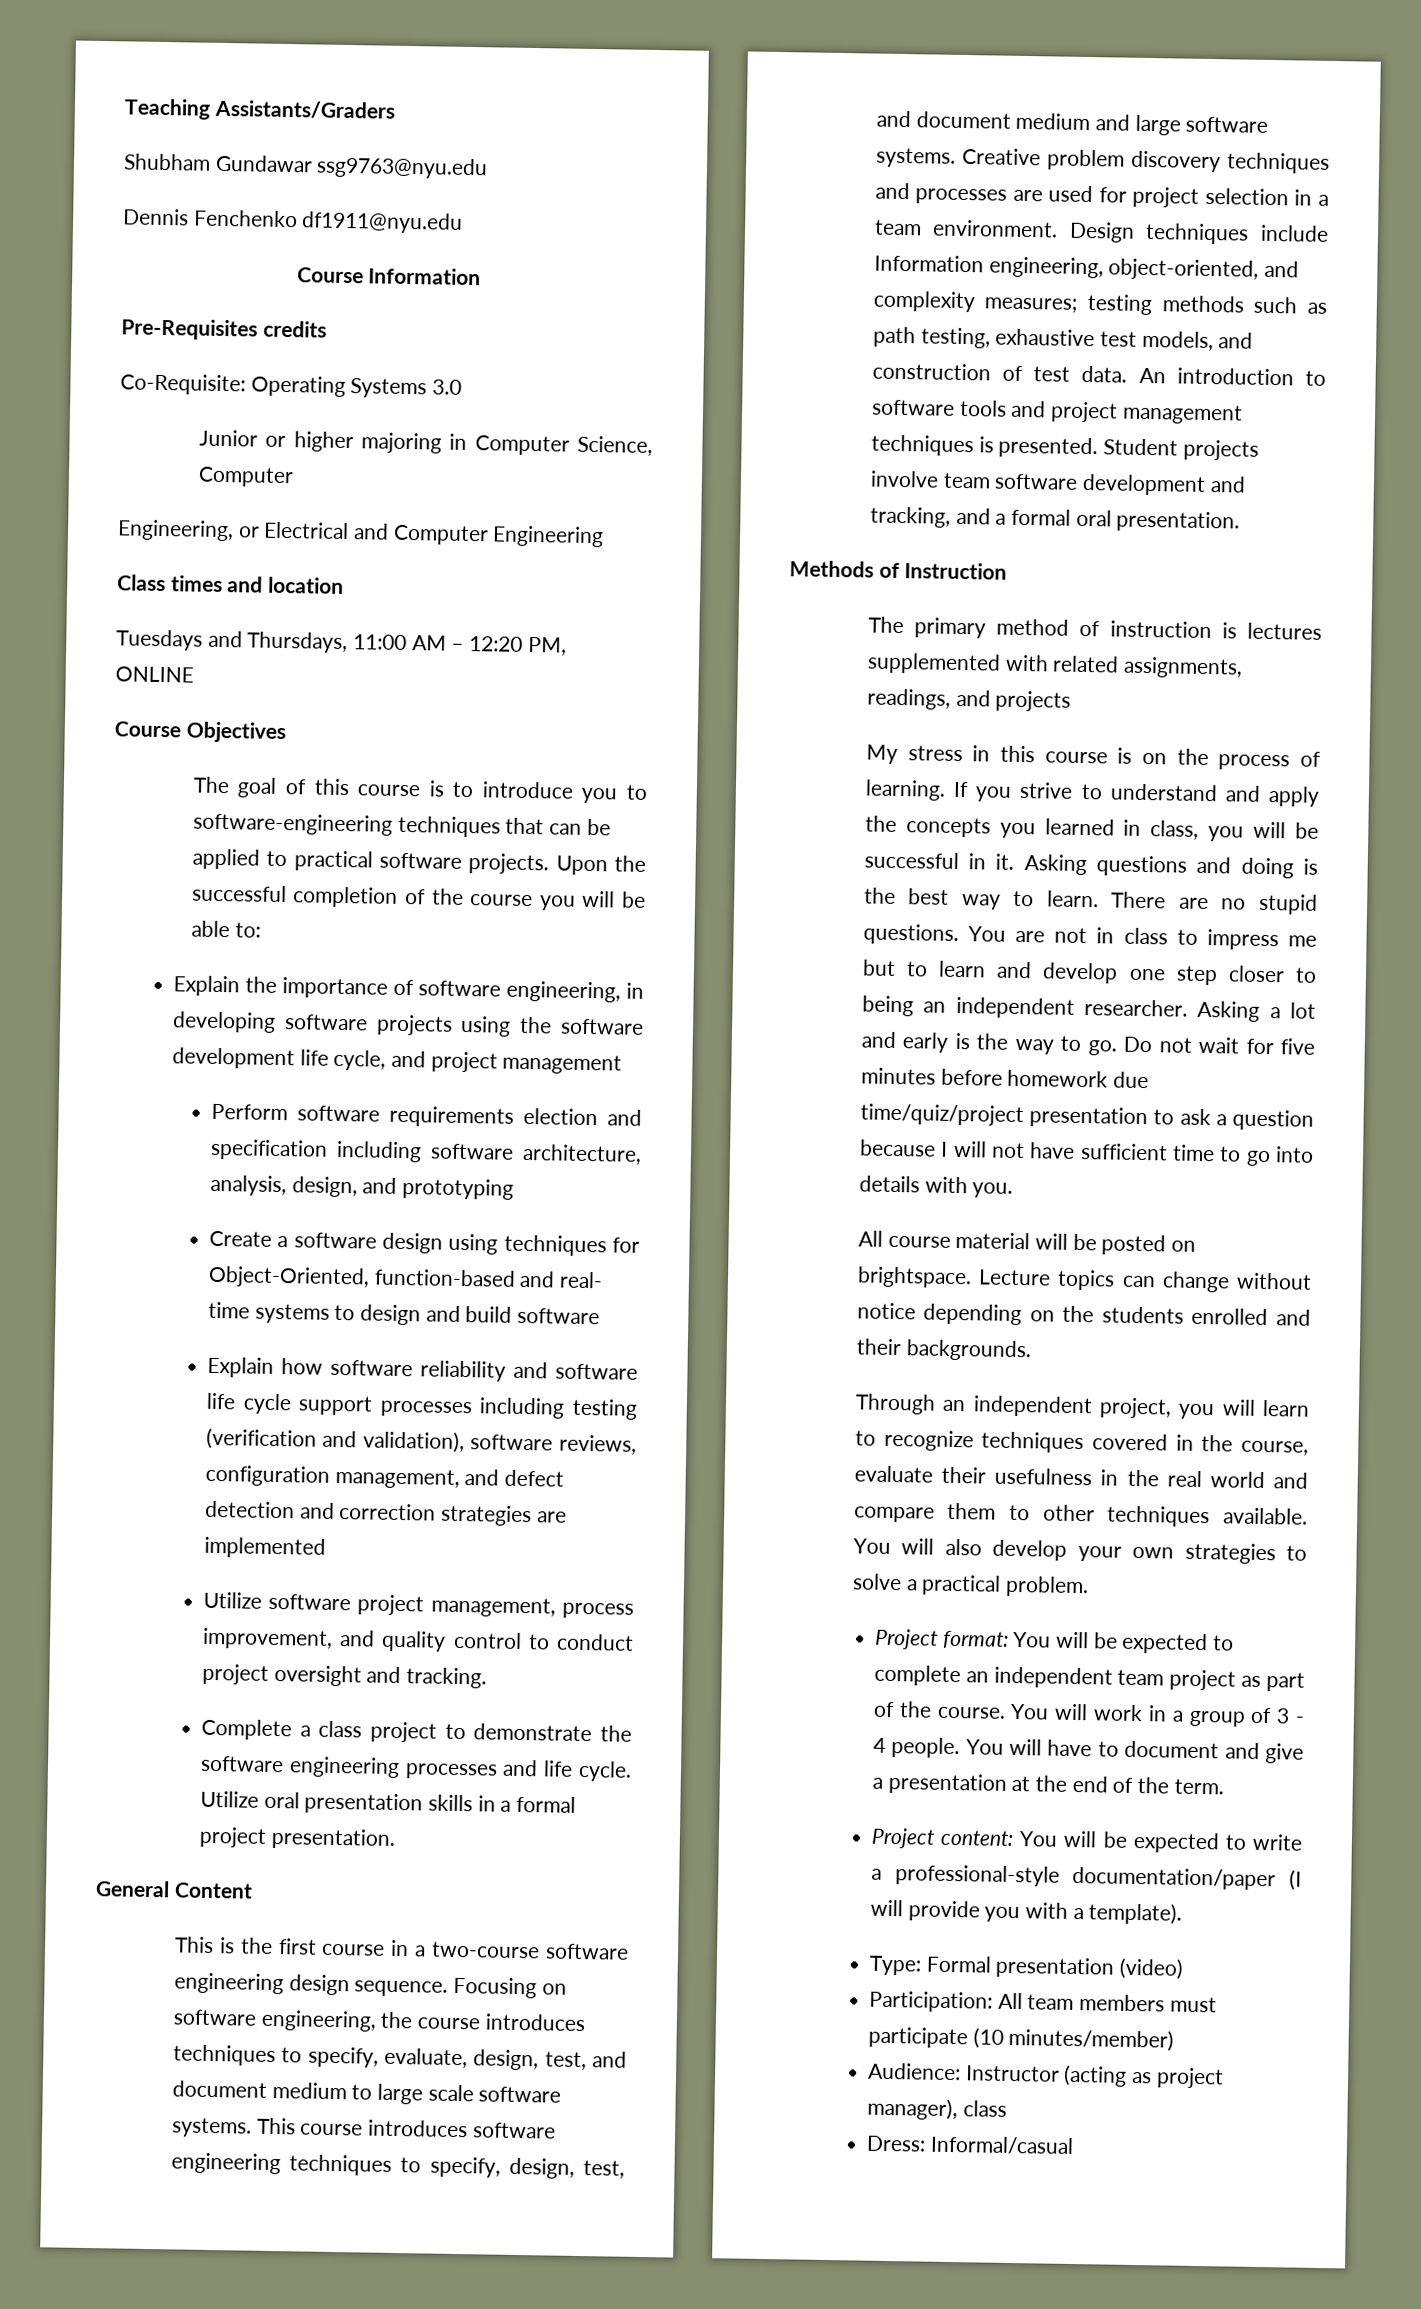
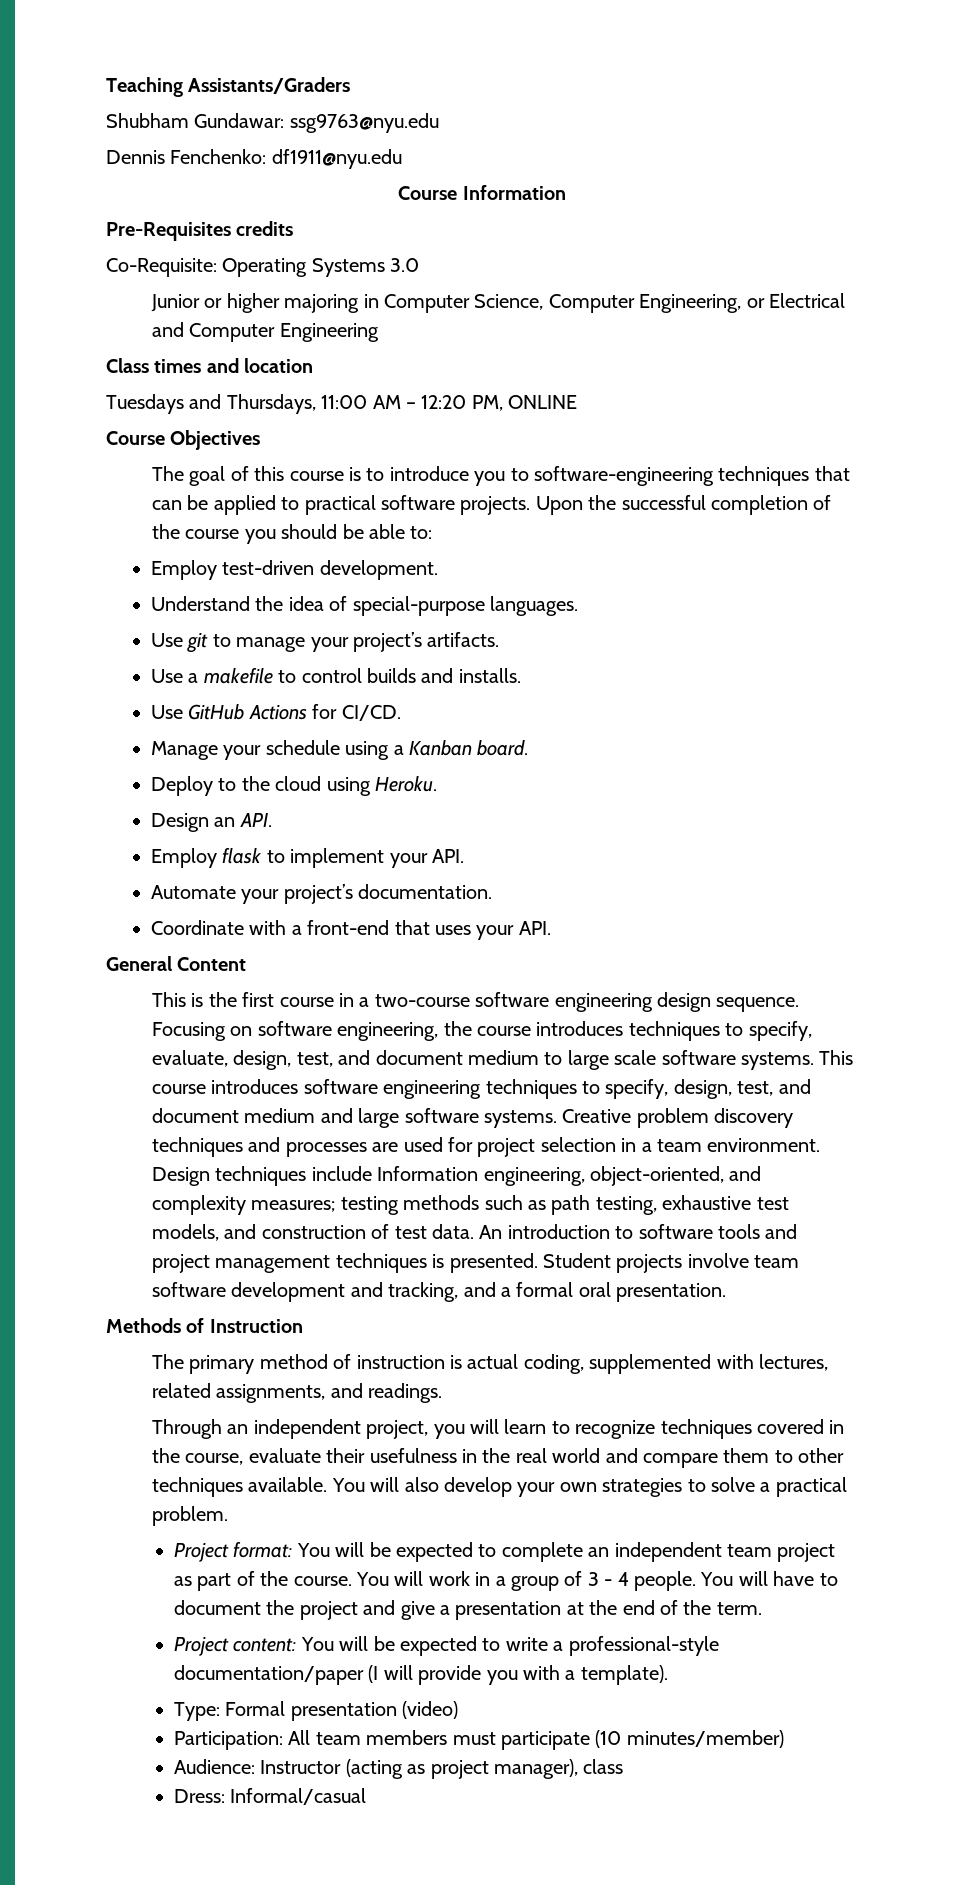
- Shubham Gundawar ssg9763@nyu.edu
+ Shubham Gundawar: ssg9763@nyu.edu
- Dennis Fenchenko df1911@nyu.edu
+ Dennis Fenchenko: df1911@nyu.edu
- Junior or higher majoring in Computer Science, Computer
- Engineering, or Electrical and Computer Engineering
+ Junior or higher majoring in Computer Science, Computer Engineering, or Electrical and Computer Engineering
- Upon the successful completion of the course you will be able to:
+ Upon the successful completion of the course you should be able to:
- Explain the importance of software engineering, in developing software projects using the software development life cycle, and project management
- Perform software requirements election and specification including software architecture, analysis, design, and prototyping
- Create a software design using techniques for Object-Oriented, function-based and real- time systems to design and build software
- Explain how software reliability and software life cycle support processes including testing (verification and validation), software reviews, configuration management, and defect detection and correction strategies are implemented
- Utilize software project management, process improvement, and quality control to conduct project oversight and tracking.
- Complete a class project to demonstrate the software engineering processes and life cycle. Utilize oral presentation skills in a formal project presentation.
+ Employ test-driven development.
+ Understand the idea of special-purpose languages.
+ Use git to manage your project’s artifacts.
+ Use a makefile to control builds and installs.
+ Use GitHub Actions for CI/CD.
+ Manage your schedule using a Kanban board.
+ Deploy to the cloud using Heroku.
+ Design an API.
+ Employ flask to implement your API.
+ Automate your project’s documentation.
+ Coordinate with a front-end that uses your API.
- The primary method of instruction is lectures supplemented with related assignments, readings, and projects
- My stress in this course is on the process of learning. If you strive to understand and apply the concepts you learned in class, you will be successful in it. Asking questions and doing is the best way to learn. There are no stupid questions. You are not in class to impress me but to learn and develop one step closer to being an independent researcher. Asking a lot and early is the way to go. Do not wait for five minutes before homework due time/quiz/project presentation to ask a question because I will not have sufficient time to go into details with you.
- All course material will be posted on brightspace. Lecture topics can change without notice depending on the students enrolled and their backgrounds.
+ The primary method of instruction is actual coding, supplemented with lectures, related assignments, and readings.
- You will have to document and give a presentation at the end of the term.
+ You will have to document the project and give a presentation at the end of the term.

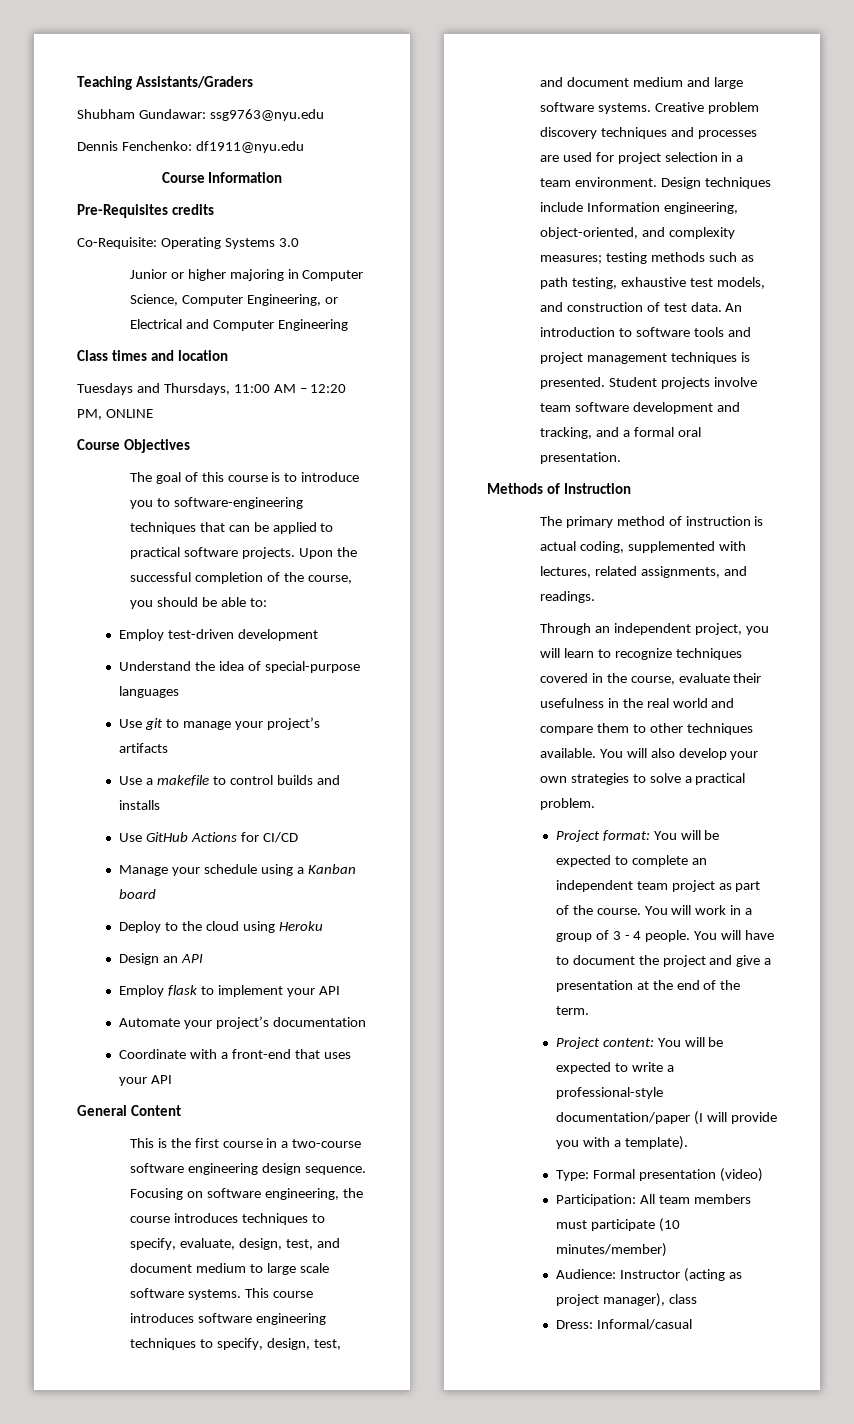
- Upon the successful completion of the course you should be able to:
+ Upon the successful completion of the course, you should be able to:
- Employ test-driven development.
+ Employ test-driven development
- Understand the idea of special-purpose languages.
+ Understand the idea of special-purpose languages
- Use git to manage your project’s artifacts.
+ Use git to manage your project’s artifacts
- Use a makefile to control builds and installs.
+ Use a makefile to control builds and installs
- Use GitHub Actions for CI/CD.
+ Use GitHub Actions for CI/CD
- Manage your schedule using a Kanban board.
+ Manage your schedule using a Kanban board
- Deploy to the cloud using Heroku.
+ Deploy to the cloud using Heroku
- Design an API.
+ Design an API
- Employ flask to implement your API.
+ Employ flask to implement your API
- Automate your project’s documentation.
+ Automate your project’s documentation
- Coordinate with a front-end that uses your API.
+ Coordinate with a front-end that uses your API

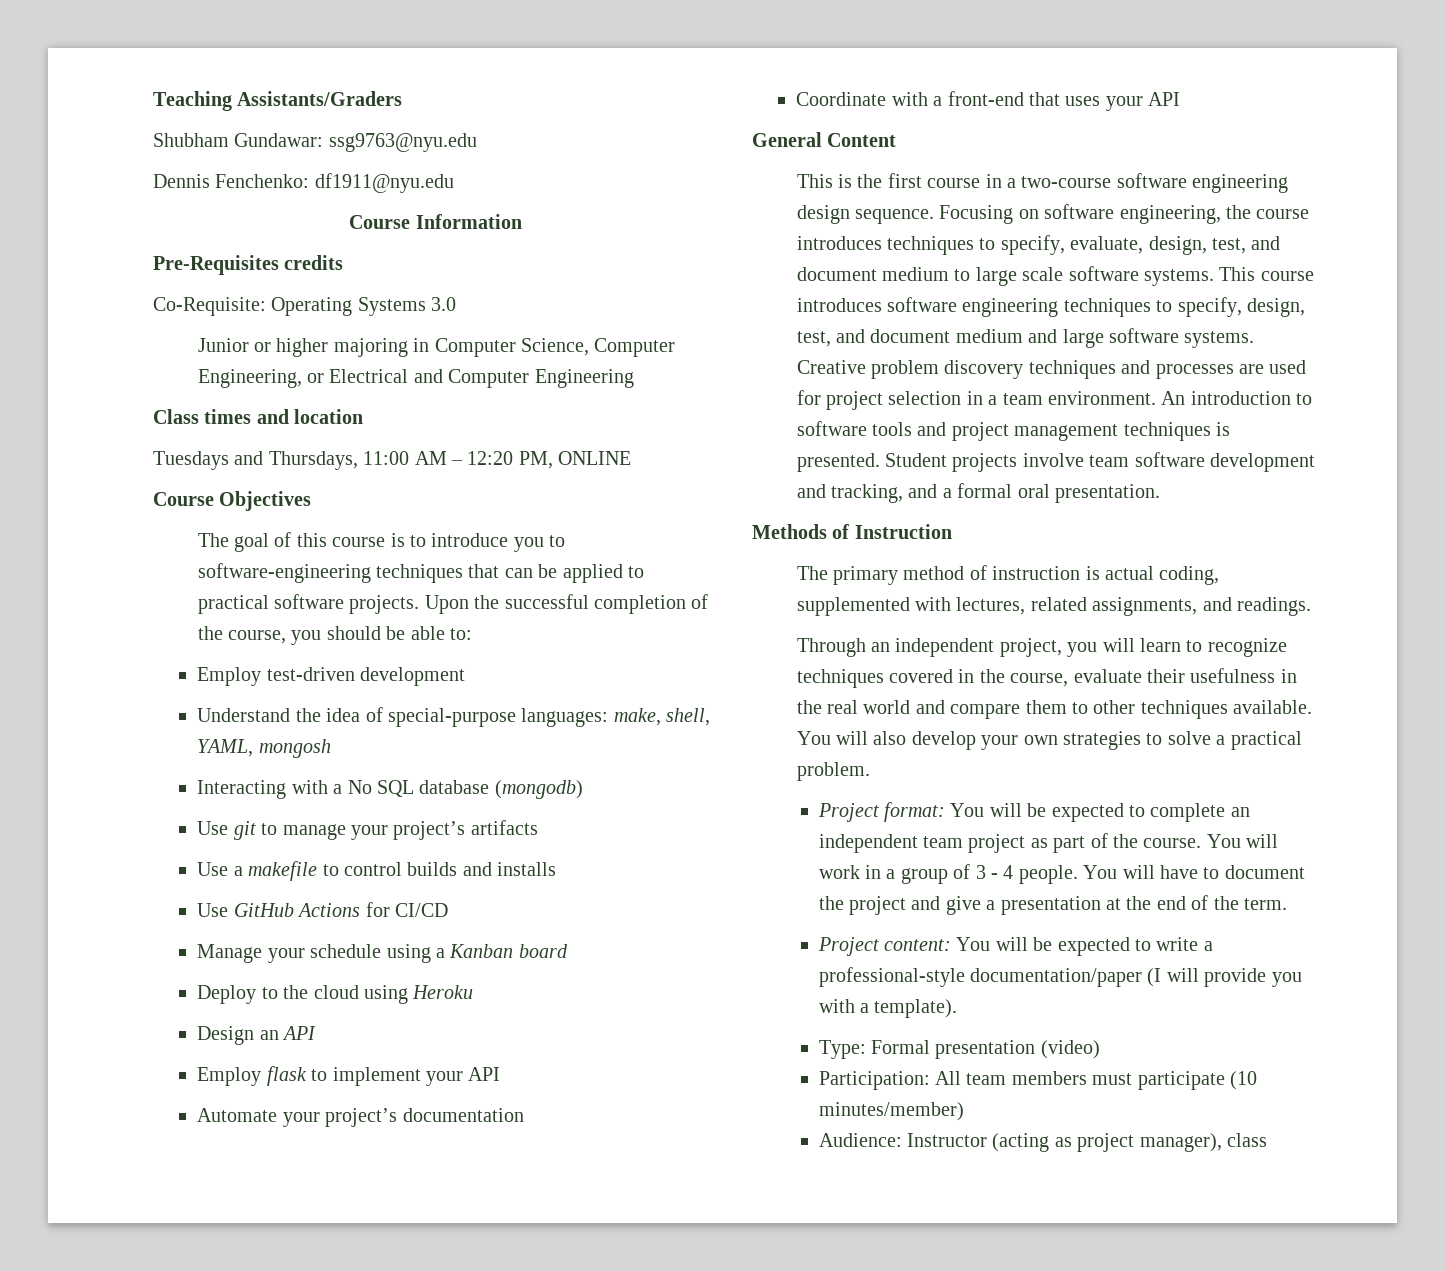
- Understand the idea of special-purpose languages
+ Understand the idea of special-purpose languages: make, shell, YAML, mongosh
+ Interacting with a No SQL database (mongodb)
- Design techniques include Information engineering, object-oriented, and complexity measures; testing methods such as path testing, exhaustive test models, and construction of test data.
- Dress: Informal/casual

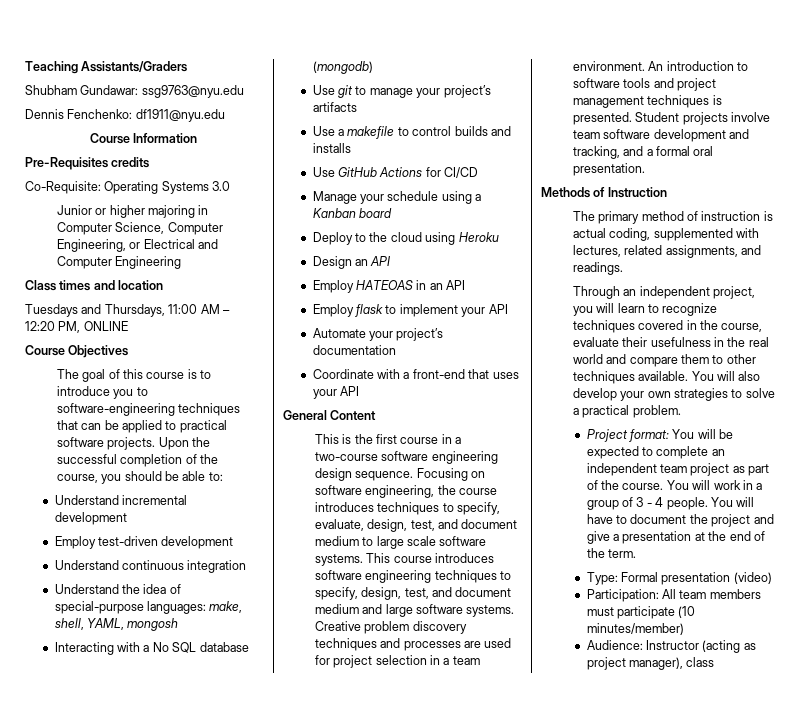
+ Understand incremental development
+ Understand continuous integration
+ Employ HATEOAS in an API
- Project content: You will be expected to write a professional-style documentation/paper (I will provide you with a template).

